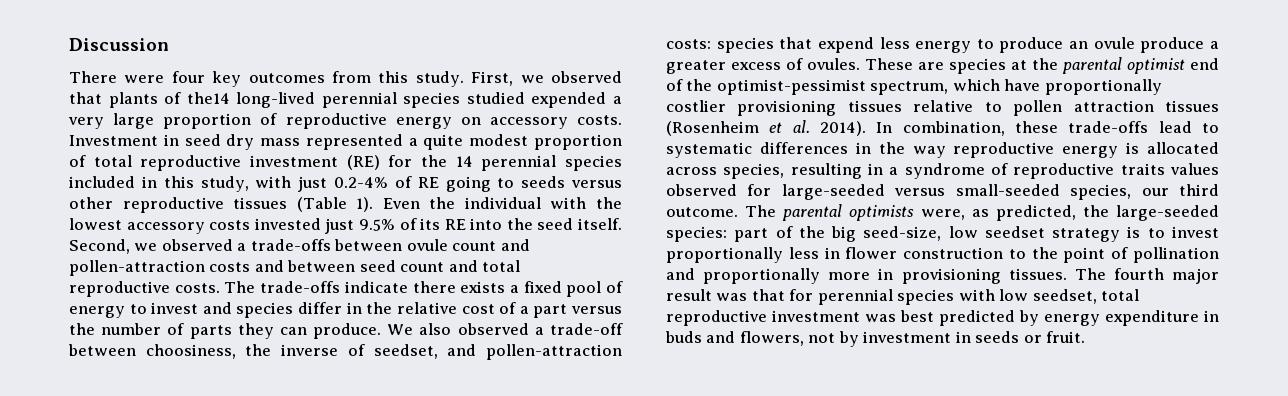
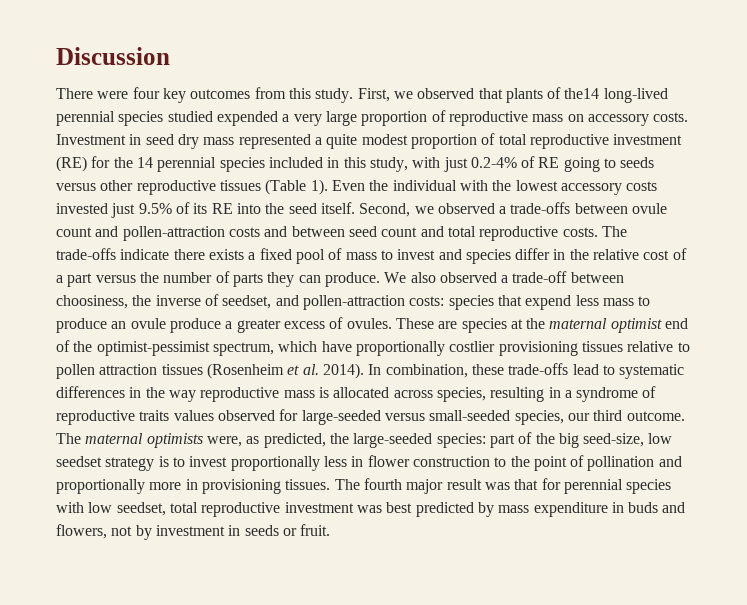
- First, we observed that plants of the14 long-lived perennial species studied expended a very large proportion of reproductive energy on accessory costs.
+ First, we observed that plants of the14 long-lived perennial species studied expended a very large proportion of reproductive mass on accessory costs.
- The trade-offs indicate there exists a fixed pool of energy to invest and species differ in the relative cost of a part versus the number of parts they can produce.
+ The trade-offs indicate there exists a fixed pool of mass to invest and species differ in the relative cost of a part versus the number of parts they can produce.
- We also observed a trade-off between choosiness, the inverse of seedset, and pollen-attraction costs: species that expend less energy to produce an ovule produce a greater excess of ovules.
+ We also observed a trade-off between choosiness, the inverse of seedset, and pollen-attraction costs: species that expend less mass to produce an ovule produce a greater excess of ovules.
- These are species at the parental optimist end of the optimist-pessimist spectrum, which have proportionally costlier provisioning tissues relative to pollen attraction tissues (Rosenheim et al. 2014).
+ These are species at the maternal optimist end of the optimist-pessimist spectrum, which have proportionally costlier provisioning tissues relative to pollen attraction tissues (Rosenheim et al. 2014).
- In combination, these trade-offs lead to systematic differences in the way reproductive energy is allocated across species, resulting in a syndrome of reproductive traits values observed for large-seeded versus small-seeded species, our third outcome.
+ In combination, these trade-offs lead to systematic differences in the way reproductive mass is allocated across species, resulting in a syndrome of reproductive traits values observed for large-seeded versus small-seeded species, our third outcome.
- The parental optimists were, as predicted, the large-seeded species: part of the big seed-size, low seedset strategy is to invest proportionally less in flower construction to the point of pollination and proportionally more in provisioning tissues.
+ The maternal optimists were, as predicted, the large-seeded species: part of the big seed-size, low seedset strategy is to invest proportionally less in flower construction to the point of pollination and proportionally more in provisioning tissues.
- The fourth major result was that for perennial species with low seedset, total reproductive investment was best predicted by energy expenditure in buds and flowers, not by investment in seeds or fruit.
+ The fourth major result was that for perennial species with low seedset, total reproductive investment was best predicted by mass expenditure in buds and flowers, not by investment in seeds or fruit.

